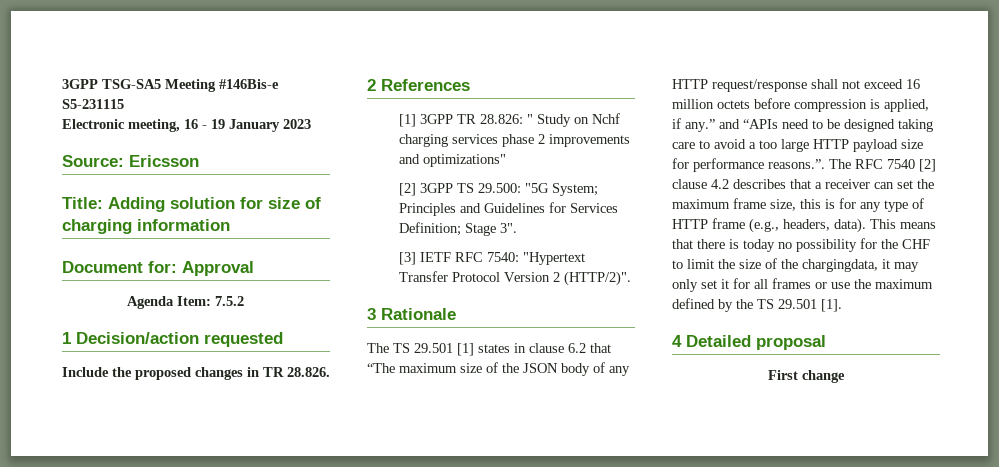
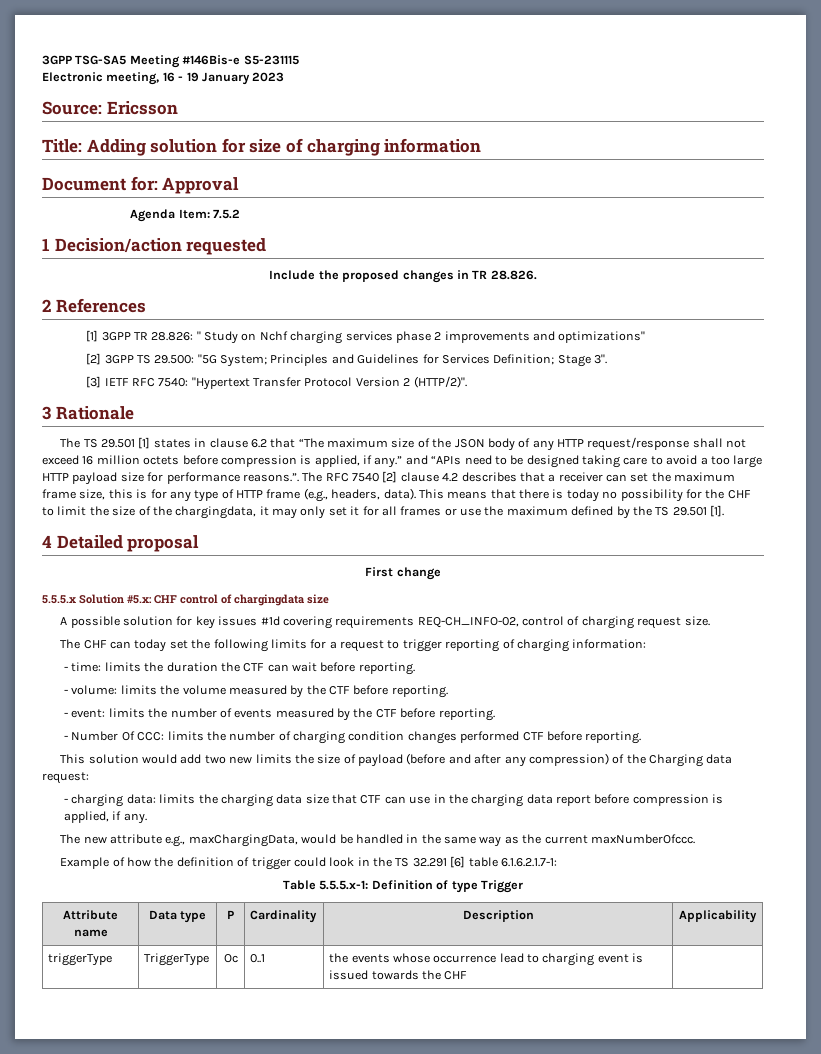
+ 5.5.5.x Solution #5.x: CHF control of chargingdata size
+ A possible solution for key issues #1d covering requirements REQ-CH_INFO-02, control of charging request size.
+ The CHF can today set the following limits for a request to trigger reporting of charging information:
+ - time: limits the duration the CTF can wait before reporting.
+ - volume: limits the volume measured by the CTF before reporting.
+ - event: limits the number of events measured by the CTF before reporting.
+ - Number Of CCC: limits the number of charging condition changes performed CTF before reporting.
+ This solution would add two new limits the size of payload (before and after any compression) of the Charging data request:
+ - charging data: limits the charging data size that CTF can use in the charging data report before compression is applied, if any.
+ The new attribute e.g., maxChargingData, would be handled in the same way as the current maxNumberOfccc.
+ Example of how the definition of trigger could look in the TS 32.291 [6] table 6.1.6.2.1.7-1:
+ Table 5.5.5.x-1: Definition of type Trigger
+ Attribute name | Data type | P | Cardinality | Description | Applicability
+ triggerType | TriggerType | Oc | 0..1 | the events whose occurrence lead to charging event is issued towards the CHF |

